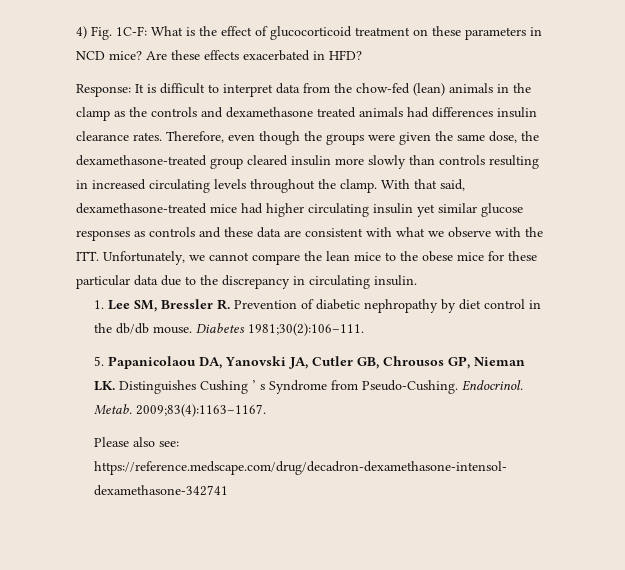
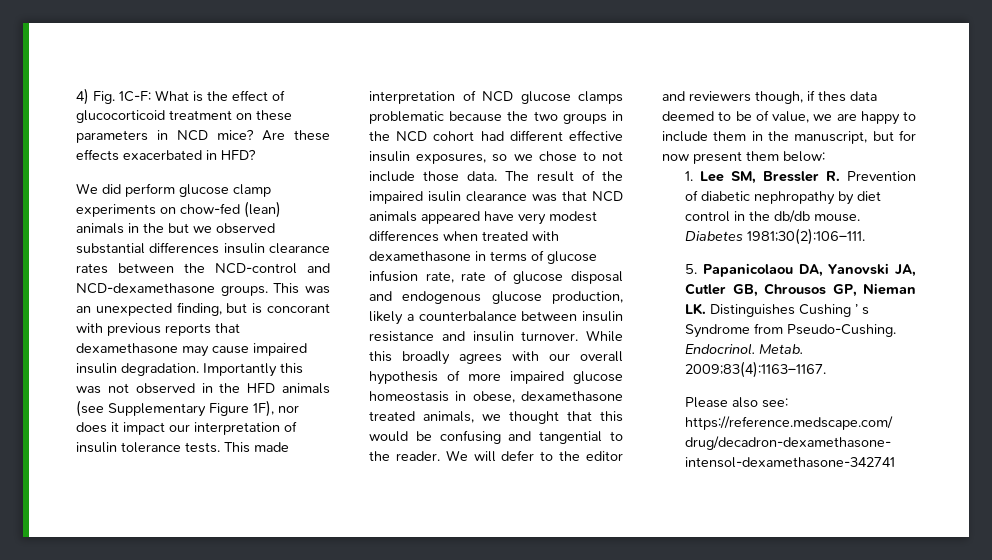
- Response: It is difficult to interpret data from the chow-fed (lean) animals in the clamp as the controls and dexamethasone treated animals had differences insulin clearance rates. Therefore, even though the groups were given the same dose, the dexamethasone-treated group cleared insulin more slowly than controls resulting in increased circulating levels throughout the clamp. With that said, dexamethasone-treated mice had higher circulating insulin yet similar glucose responses as controls and these data are consistent with what we observe with the ITT. Unfortunately, we cannot compare the lean mice to the obese mice for these particular data due to the discrepancy in circulating insulin.
+ We did perform glucose clamp experiments on chow-fed (lean) animals in the but we observed substantial differences insulin clearance rates between the NCD-control and NCD-dexamethasone groups. This was an unexpected finding, but is concorant with previous reports that dexamethasone may cause impaired insulin degradation. Importantly this was not observed in the HFD animals (see Supplementary Figure 1F), nor does it impact our interpretation of insulin tolerance tests. This made interpretation of NCD glucose clamps problematic because the two groups in the NCD cohort had different effective insulin exposures, so we chose to not include those data. The result of the impaired isulin clearance was that NCD animals appeared have very modest differences when treated with dexamethasone in terms of glucose infusion rate, rate of glucose disposal and endogenous glucose production, likely a counterbalance between insulin resistance and insulin turnover. While this broadly agrees with our overall hypothesis of more impaired glucose homeostasis in obese, dexamethasone treated animals, we thought that this would be confusing and tangential to the reader. We will defer to the editor and reviewers though, if thes data deemed to be of value, we are happy to include them in the manuscript, but for now present them below:

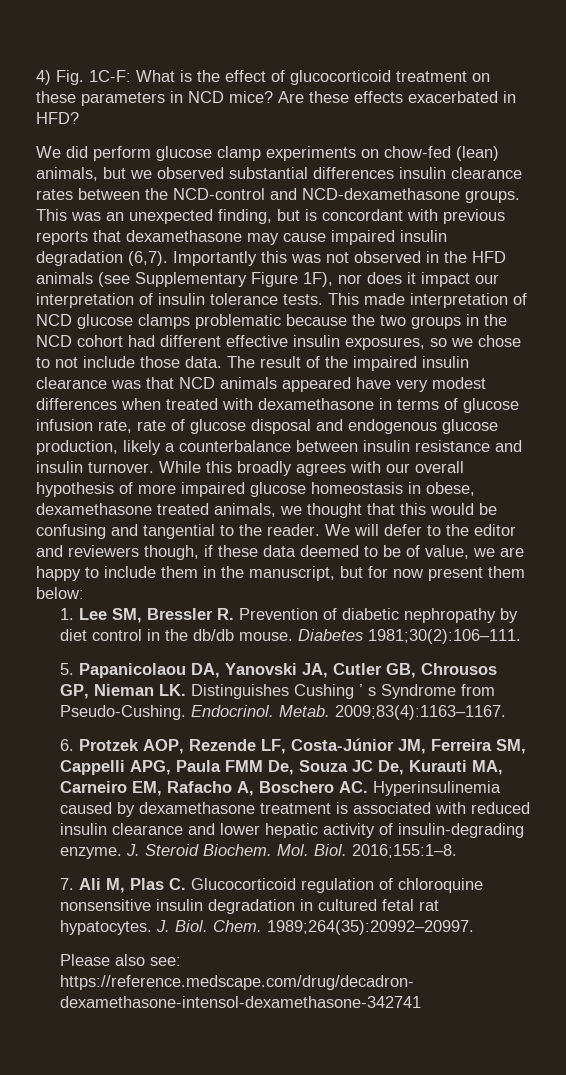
- We did perform glucose clamp experiments on chow-fed (lean) animals in the but we observed substantial differences insulin clearance rates between the NCD-control and NCD-dexamethasone groups.
+ We did perform glucose clamp experiments on chow-fed (lean) animals, but we observed substantial differences insulin clearance rates between the NCD-control and NCD-dexamethasone groups.
- This was an unexpected finding, but is concorant with previous reports that dexamethasone may cause impaired insulin degradation.
+ This was an unexpected finding, but is concordant with previous reports that dexamethasone may cause impaired insulin degradation (6,7).
- The result of the impaired isulin clearance was that NCD animals appeared have very modest differences when treated with dexamethasone in terms of glucose infusion rate, rate of glucose disposal and endogenous glucose production, likely a counterbalance between insulin resistance and insulin turnover.
+ The result of the impaired insulin clearance was that NCD animals appeared have very modest differences when treated with dexamethasone in terms of glucose infusion rate, rate of glucose disposal and endogenous glucose production, likely a counterbalance between insulin resistance and insulin turnover.
- We will defer to the editor and reviewers though, if thes data deemed to be of value, we are happy to include them in the manuscript, but for now present them below:
+ We will defer to the editor and reviewers though, if these data deemed to be of value, we are happy to include them in the manuscript, but for now present them below:
+ 6. Protzek AOP, Rezende LF, Costa-Júnior JM, Ferreira SM, Cappelli APG, Paula FMM De, Souza JC De, Kurauti MA, Carneiro EM, Rafacho A, Boschero AC. Hyperinsulinemia caused by dexamethasone treatment is associated with reduced insulin clearance and lower hepatic activity of insulin-degrading enzyme. J. Steroid Biochem. Mol. Biol. 2016;155:1–8.
+ 7. Ali M, Plas C. Glucocorticoid regulation of chloroquine nonsensitive insulin degradation in cultured fetal rat hypatocytes. J. Biol. Chem. 1989;264(35):20992–20997.

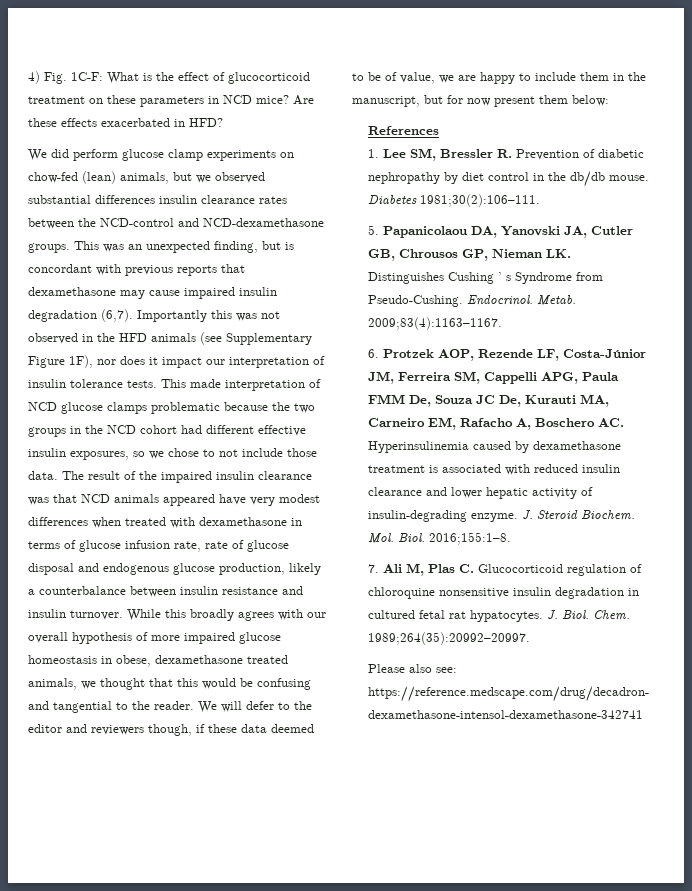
+ References

